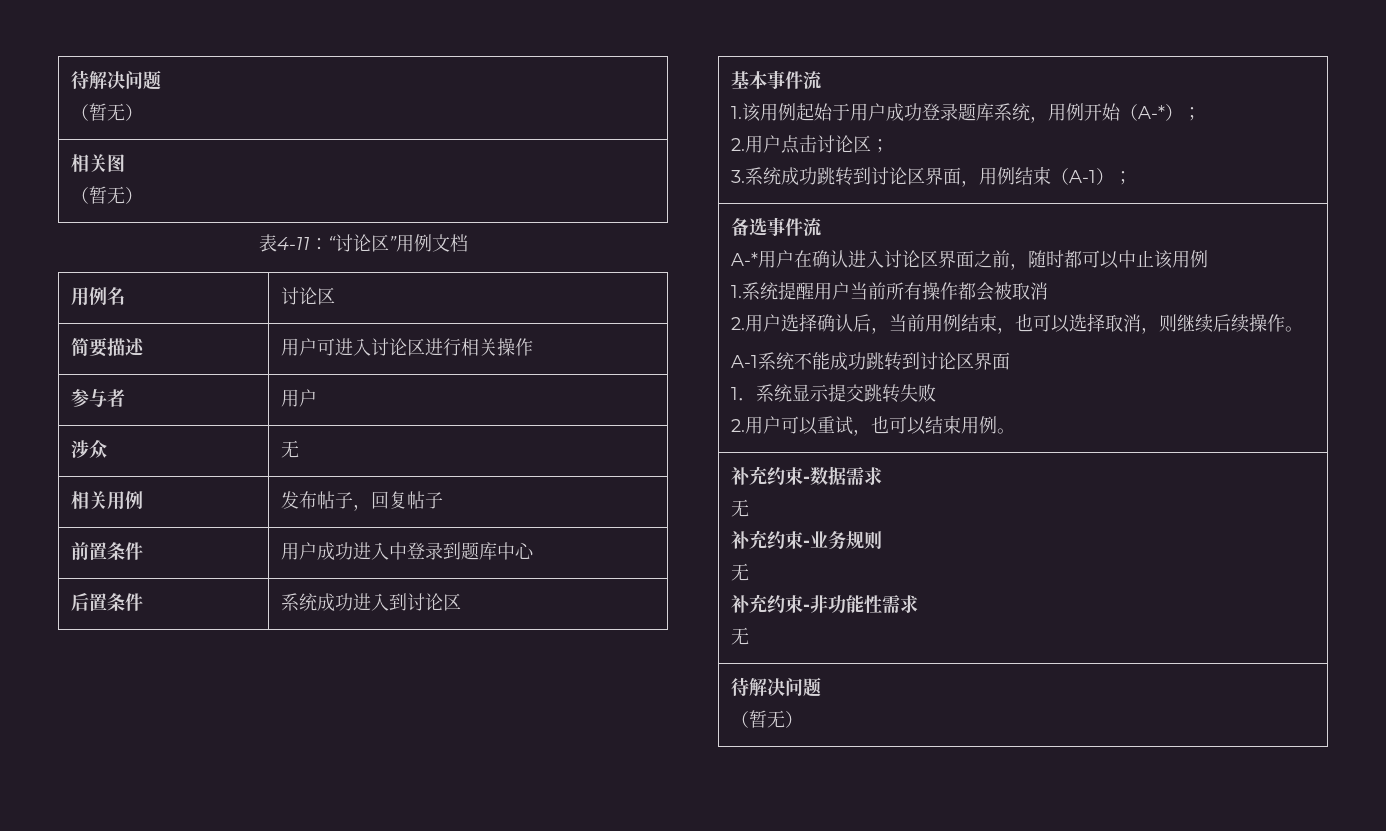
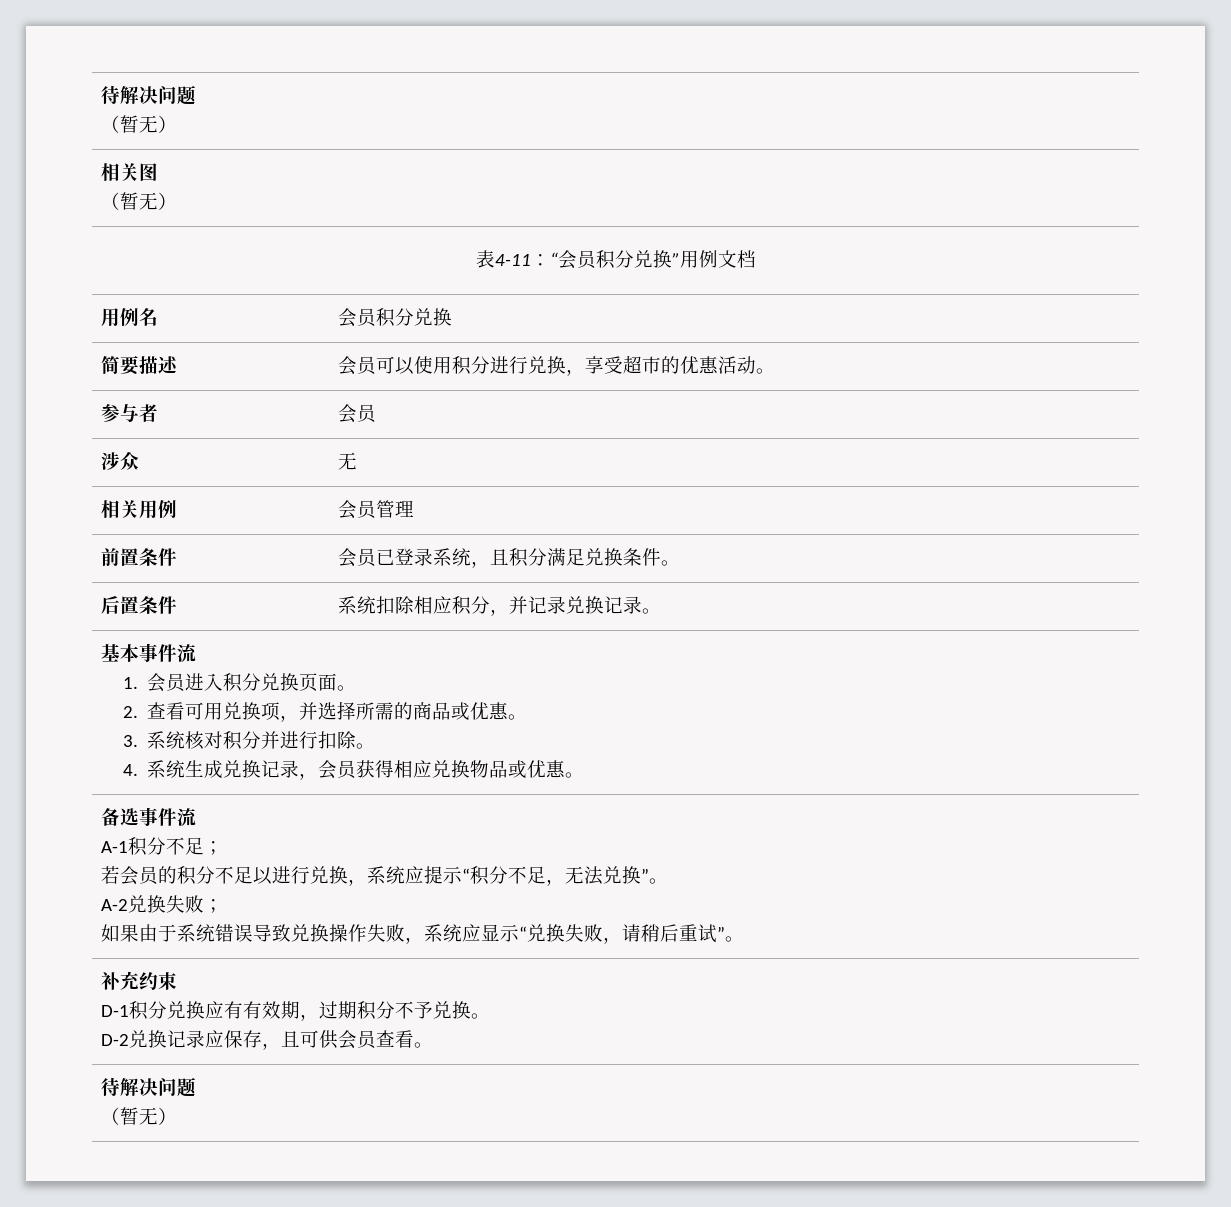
- 表4-11：“讨论区”用例文档
+ 表4-11：“会员积分兑换”用例文档
- 用例名 | 讨论区
+ 用例名 | 会员积分兑换
- 简要描述 | 用户可进入讨论区进行相关操作
+ 简要描述 | 会员可以使用积分进行兑换，享受超市的优惠活动。
- 参与者 | 用户
+ 参与者 | 会员
- 相关用例 | 发布帖子，回复帖子
- 前置条件 | 用户成功进入中登录到题库中心
- 后置条件 | 系统成功进入到讨论区
+ 相关用例 | 会员管理
+ 前置条件 | 会员已登录系统，且积分满足兑换条件。
+ 后置条件 | 系统扣除相应积分，并记录兑换记录。
  基本事件流
- 1.该用例起始于用户成功登录题库系统，用例开始（A-*）；
- 2.用户点击讨论区；
- 3.系统成功跳转到讨论区界面，用例结束（A-1）；
+ 1.会员进入积分兑换页面。
+ 2.查看可用兑换项，并选择所需的商品或优惠。
+ 3.系统核对积分并进行扣除。
+ 4.系统生成兑换记录，会员获得相应兑换物品或优惠。
  备选事件流
- A-*用户在确认进入讨论区界面之前，随时都可以中止该用例
- 1.系统提醒用户当前所有操作都会被取消
- 2.用户选择确认后，当前用例结束，也可以选择取消，则继续后续操作。
- A-1系统不能成功跳转到讨论区界面
- 1．系统显示提交跳转失败
- 2.用户可以重试，也可以结束用例。
- 补充约束-数据需求
- 无
- 补充约束-业务规则
- 无
- 补充约束-非功能性需求
- 无
+ A-1积分不足；
+ 若会员的积分不足以进行兑换，系统应提示“积分不足，无法兑换”。
+ A-2兑换失败；
+ 如果由于系统错误导致兑换操作失败，系统应显示“兑换失败，请稍后重试”。
+ 补充约束
+ D-1积分兑换应有有效期，过期积分不予兑换。
+ D-2兑换记录应保存，且可供会员查看。

